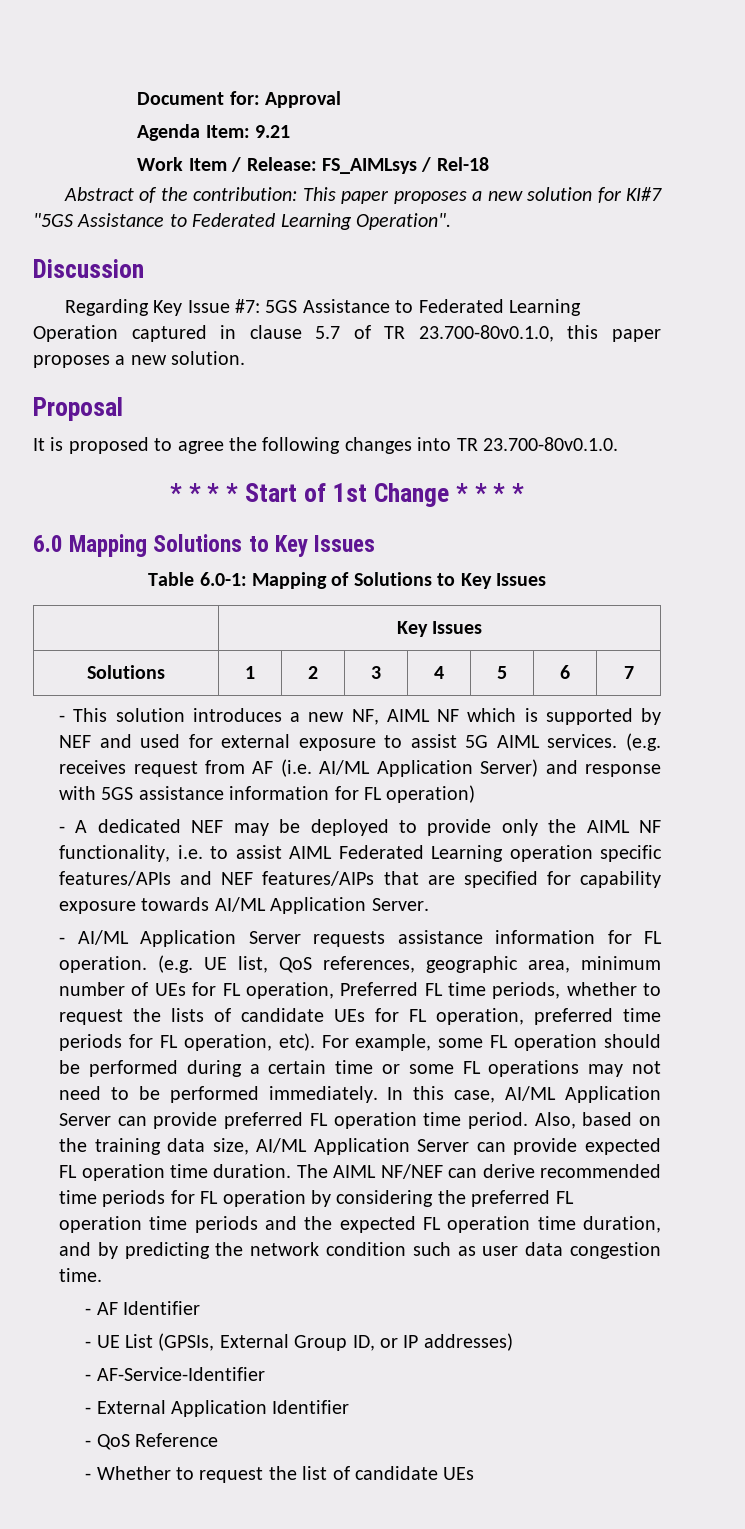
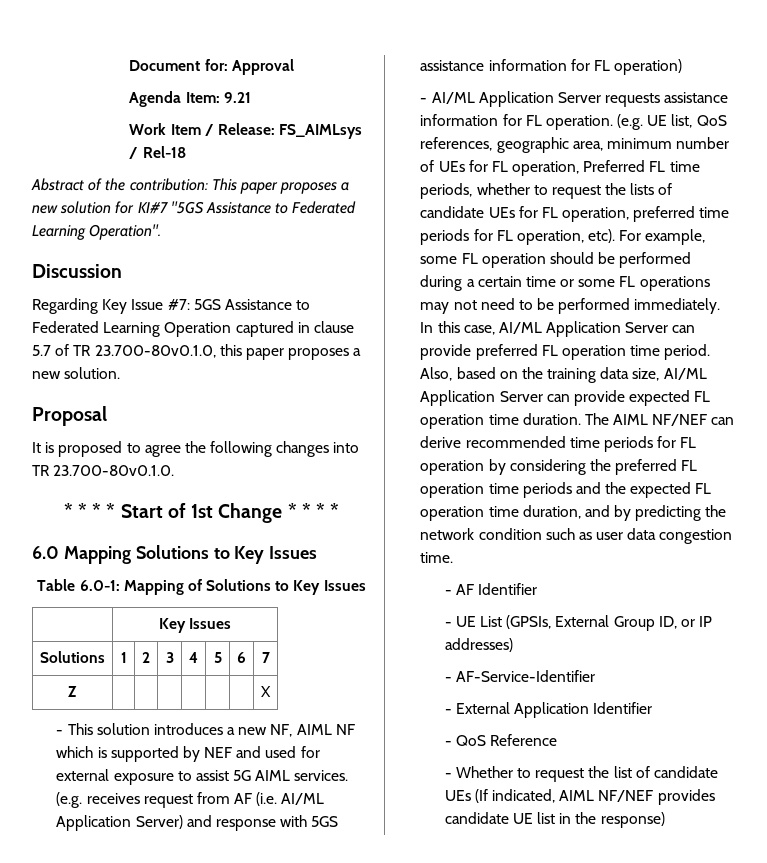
+ Z | | | | | | | X
- - A dedicated NEF may be deployed to provide only the AIML NF functionality, i.e. to assist AIML Federated Learning operation specific features/APIs and NEF features/AIPs that are specified for capability exposure towards AI/ML Application Server.
- - Whether to request the list of candidate UEs
+ - Whether to request the list of candidate UEs (If indicated, AIML NF/NEF provides candidate UE list in the response)

